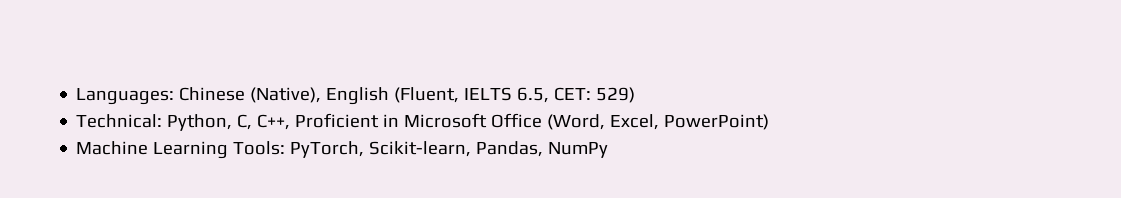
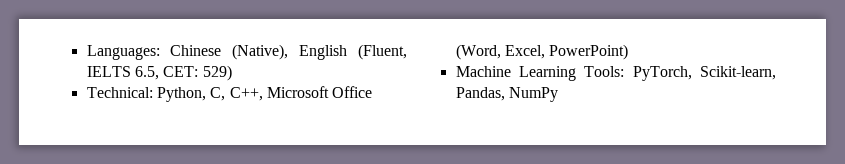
- Technical: Python, C, C++, Proficient in Microsoft Office (Word, Excel, PowerPoint)
+ Technical: Python, C, C++, Microsoft Office (Word, Excel, PowerPoint)

